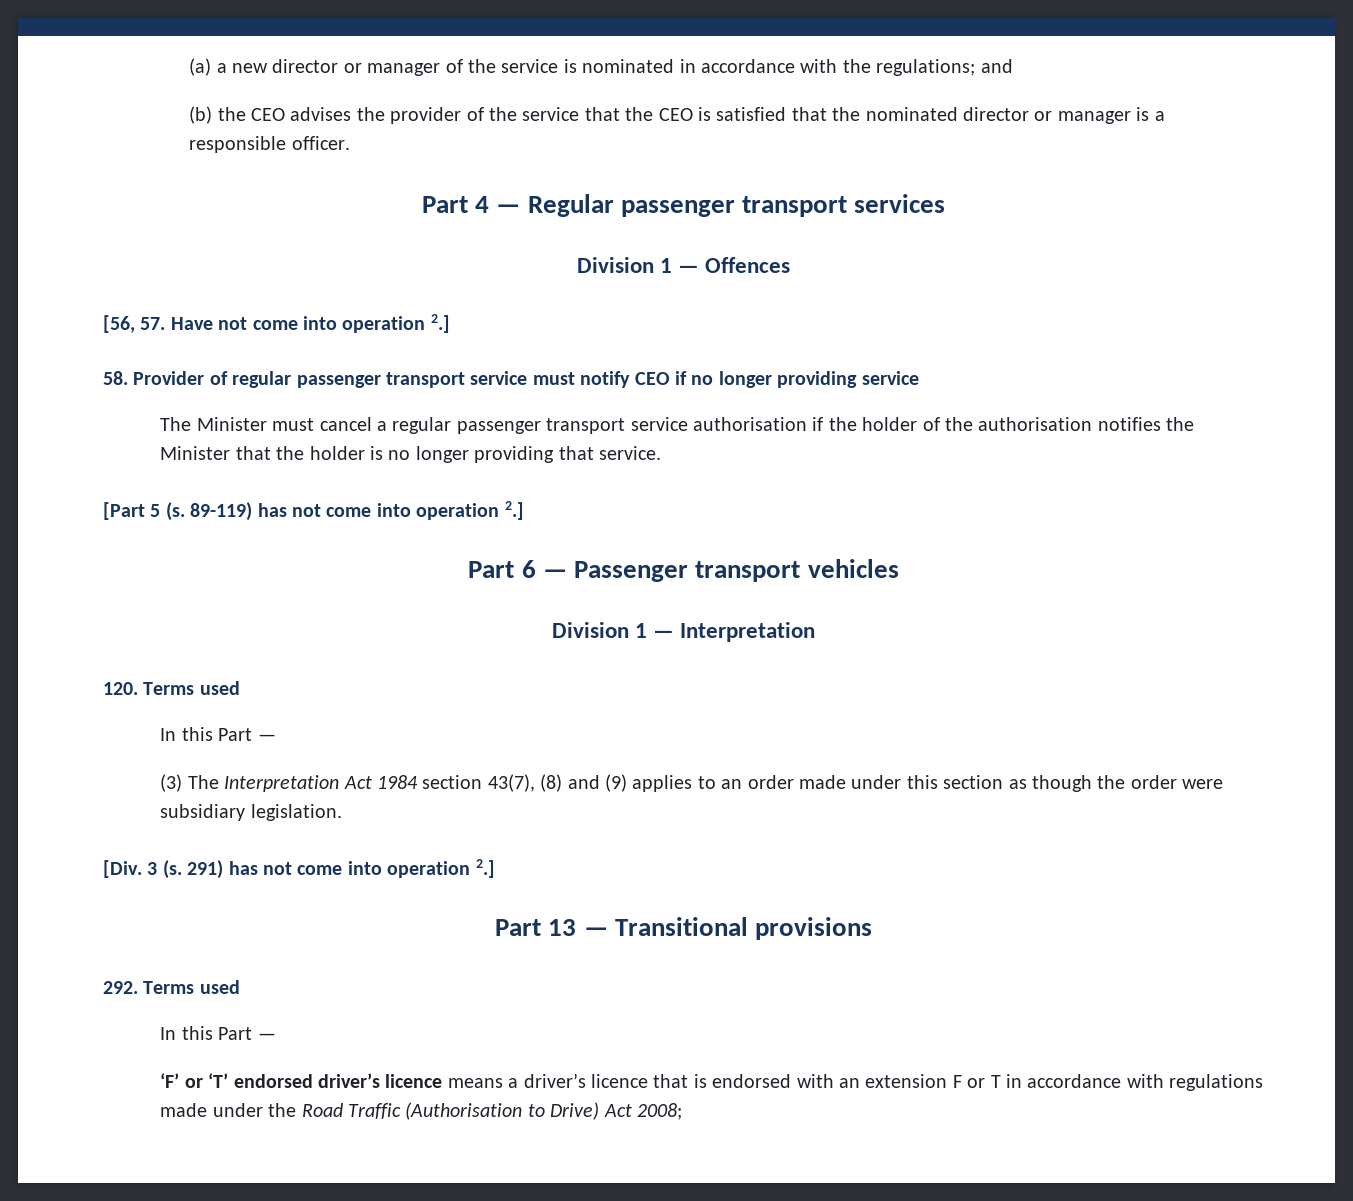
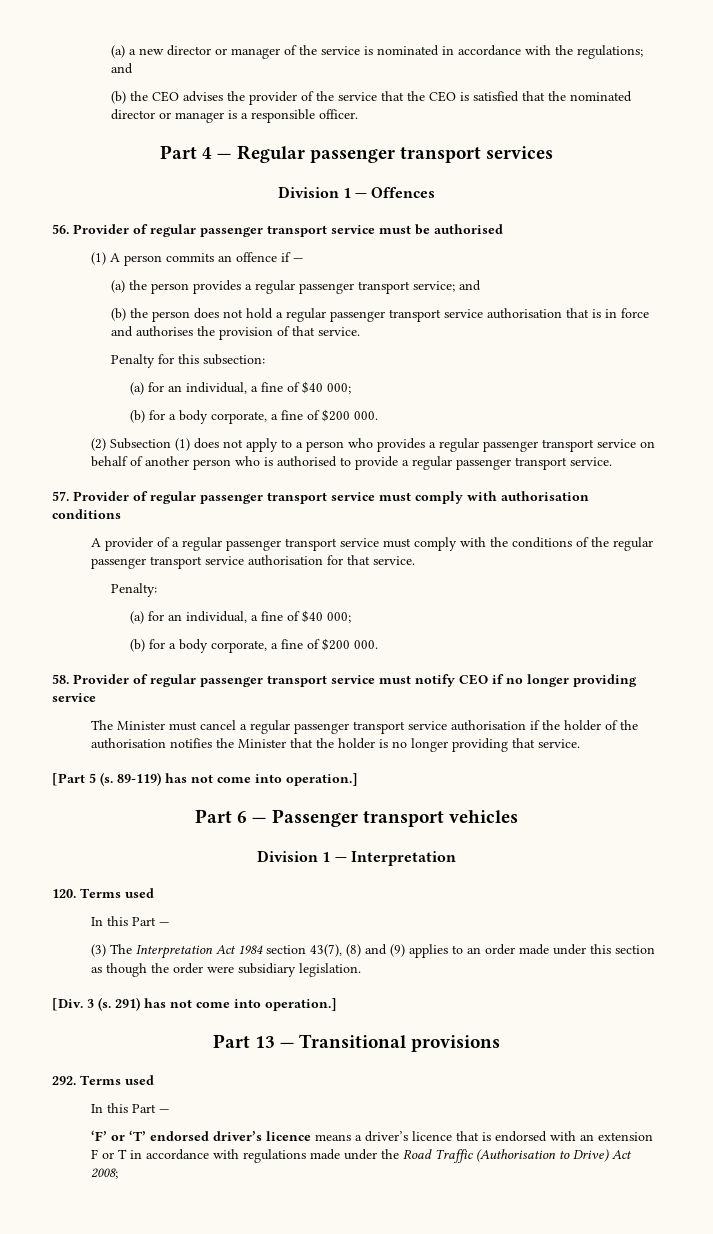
- [56, 57. Have not come into operation 2.]
+ 56. Provider of regular passenger transport service must be authorised
+ (1) A person commits an offence if —
+ (a) the person provides a regular passenger transport service; and
+ (b) the person does not hold a regular passenger transport service authorisation that is in force and authorises the provision of that service.
+ Penalty for this subsection:
+ (a) for an individual, a fine of $40 000;
+ (b) for a body corporate, a fine of $200 000.
+ (2) Subsection (1) does not apply to a person who provides a regular passenger transport service on behalf of another person who is authorised to provide a regular passenger transport service.
+ 57. Provider of regular passenger transport service must comply with authorisation conditions
+ A provider of a regular passenger transport service must comply with the conditions of the regular passenger transport service authorisation for that service.
+ Penalty:
+ (a) for an individual, a fine of $40 000;
+ (b) for a body corporate, a fine of $200 000.
- 89-119) has not come into operation 2.]
+ 89-119) has not come into operation.]
- 291) has not come into operation 2.]
+ 291) has not come into operation.]

